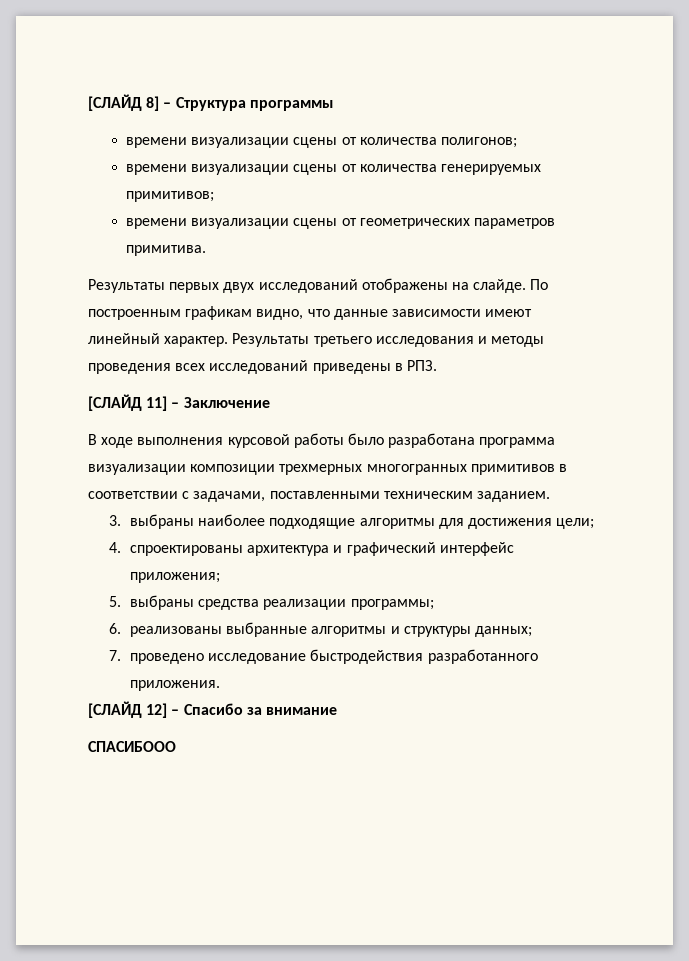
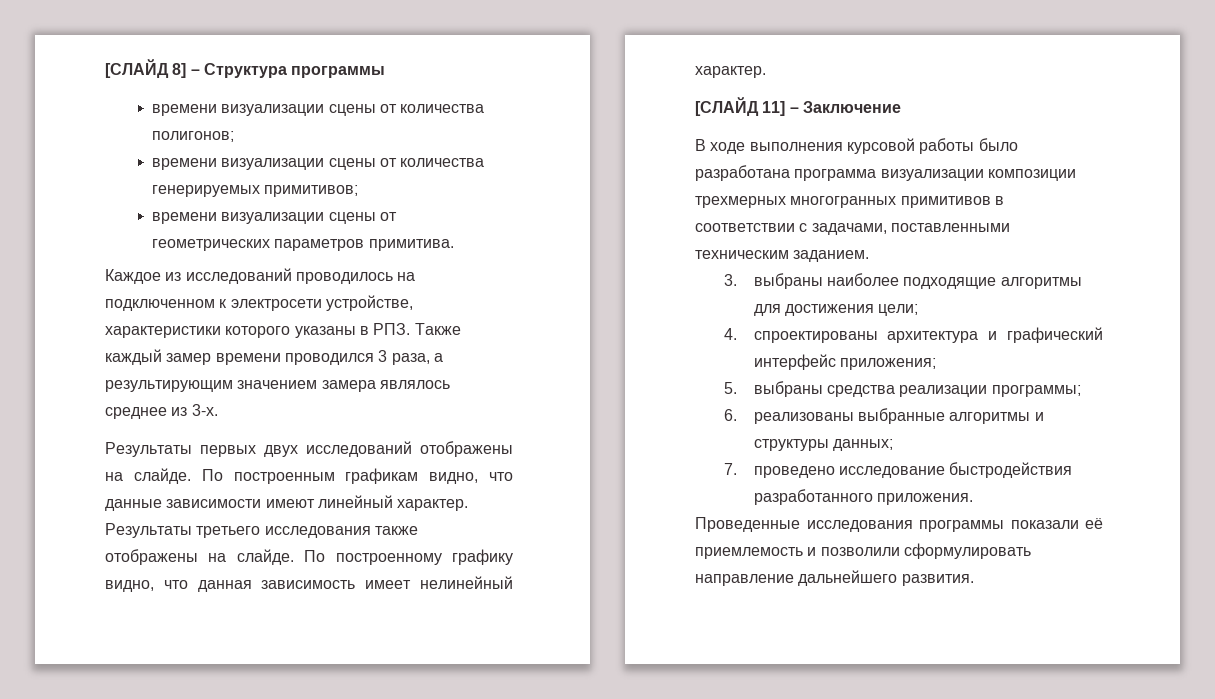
+ Каждое из исследований проводилось на подключенном к электросети устройстве, характеристики которого указаны в РПЗ. Также каждый замер времени проводился 3 раза, а результирующим значением замера являлось среднее из 3-х.
- Результаты третьего исследования и методы проведения всех исследований приведены в РПЗ.
+ Результаты третьего исследования также отображены на слайде. По построенному графику видно, что данная зависимость имеет нелинейный характер.
- [СЛАЙД 12] – Спасибо за внимание
- СПАСИБООО
+ Проведенные исследования программы показали её приемлемость и позволили сформулировать направление дальнейшего развития.

